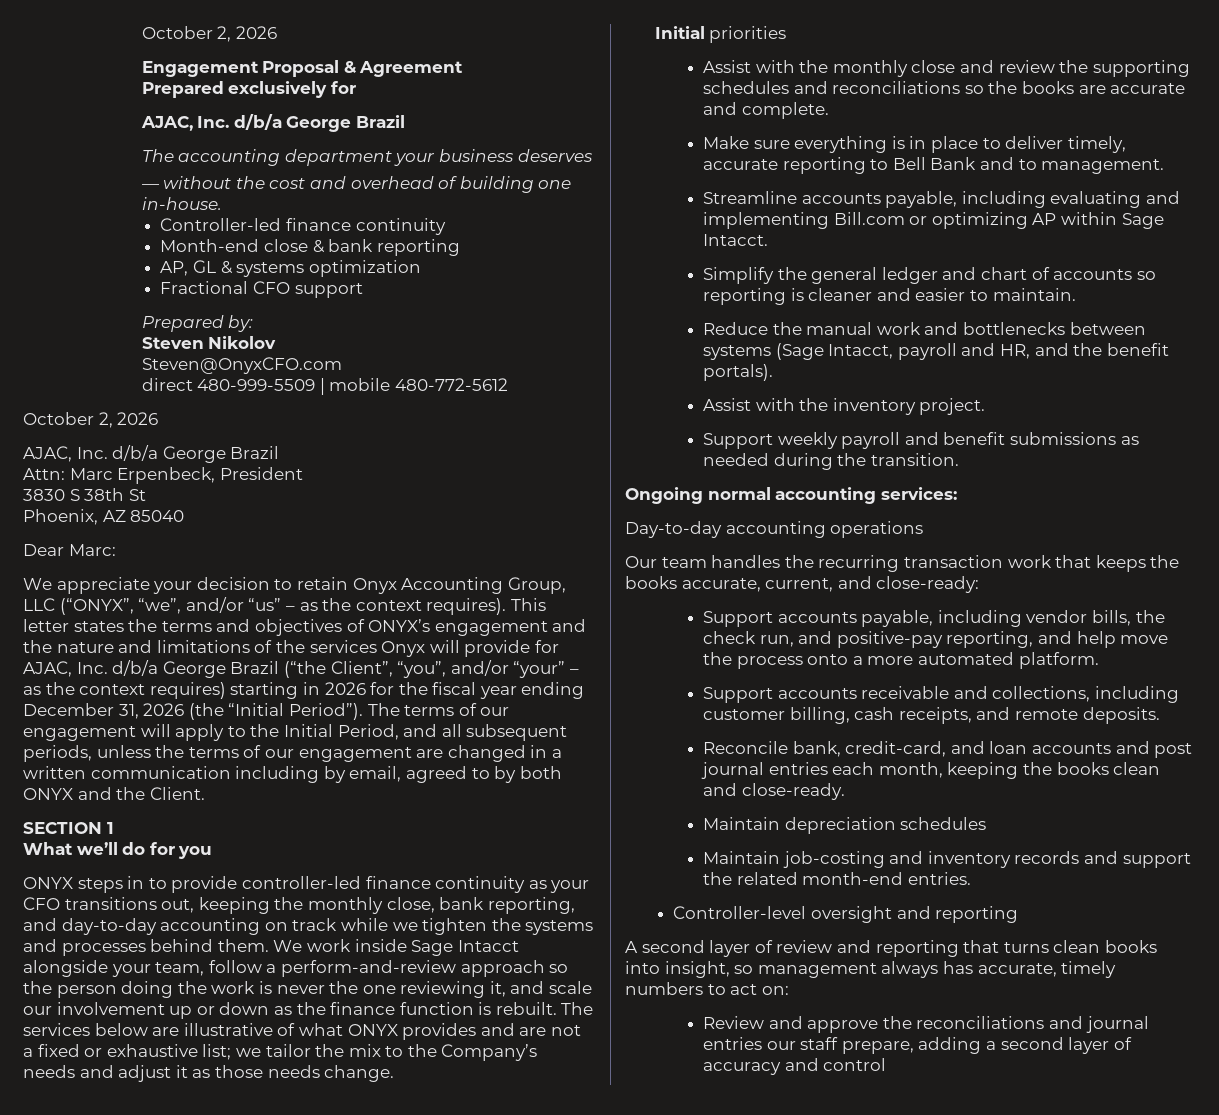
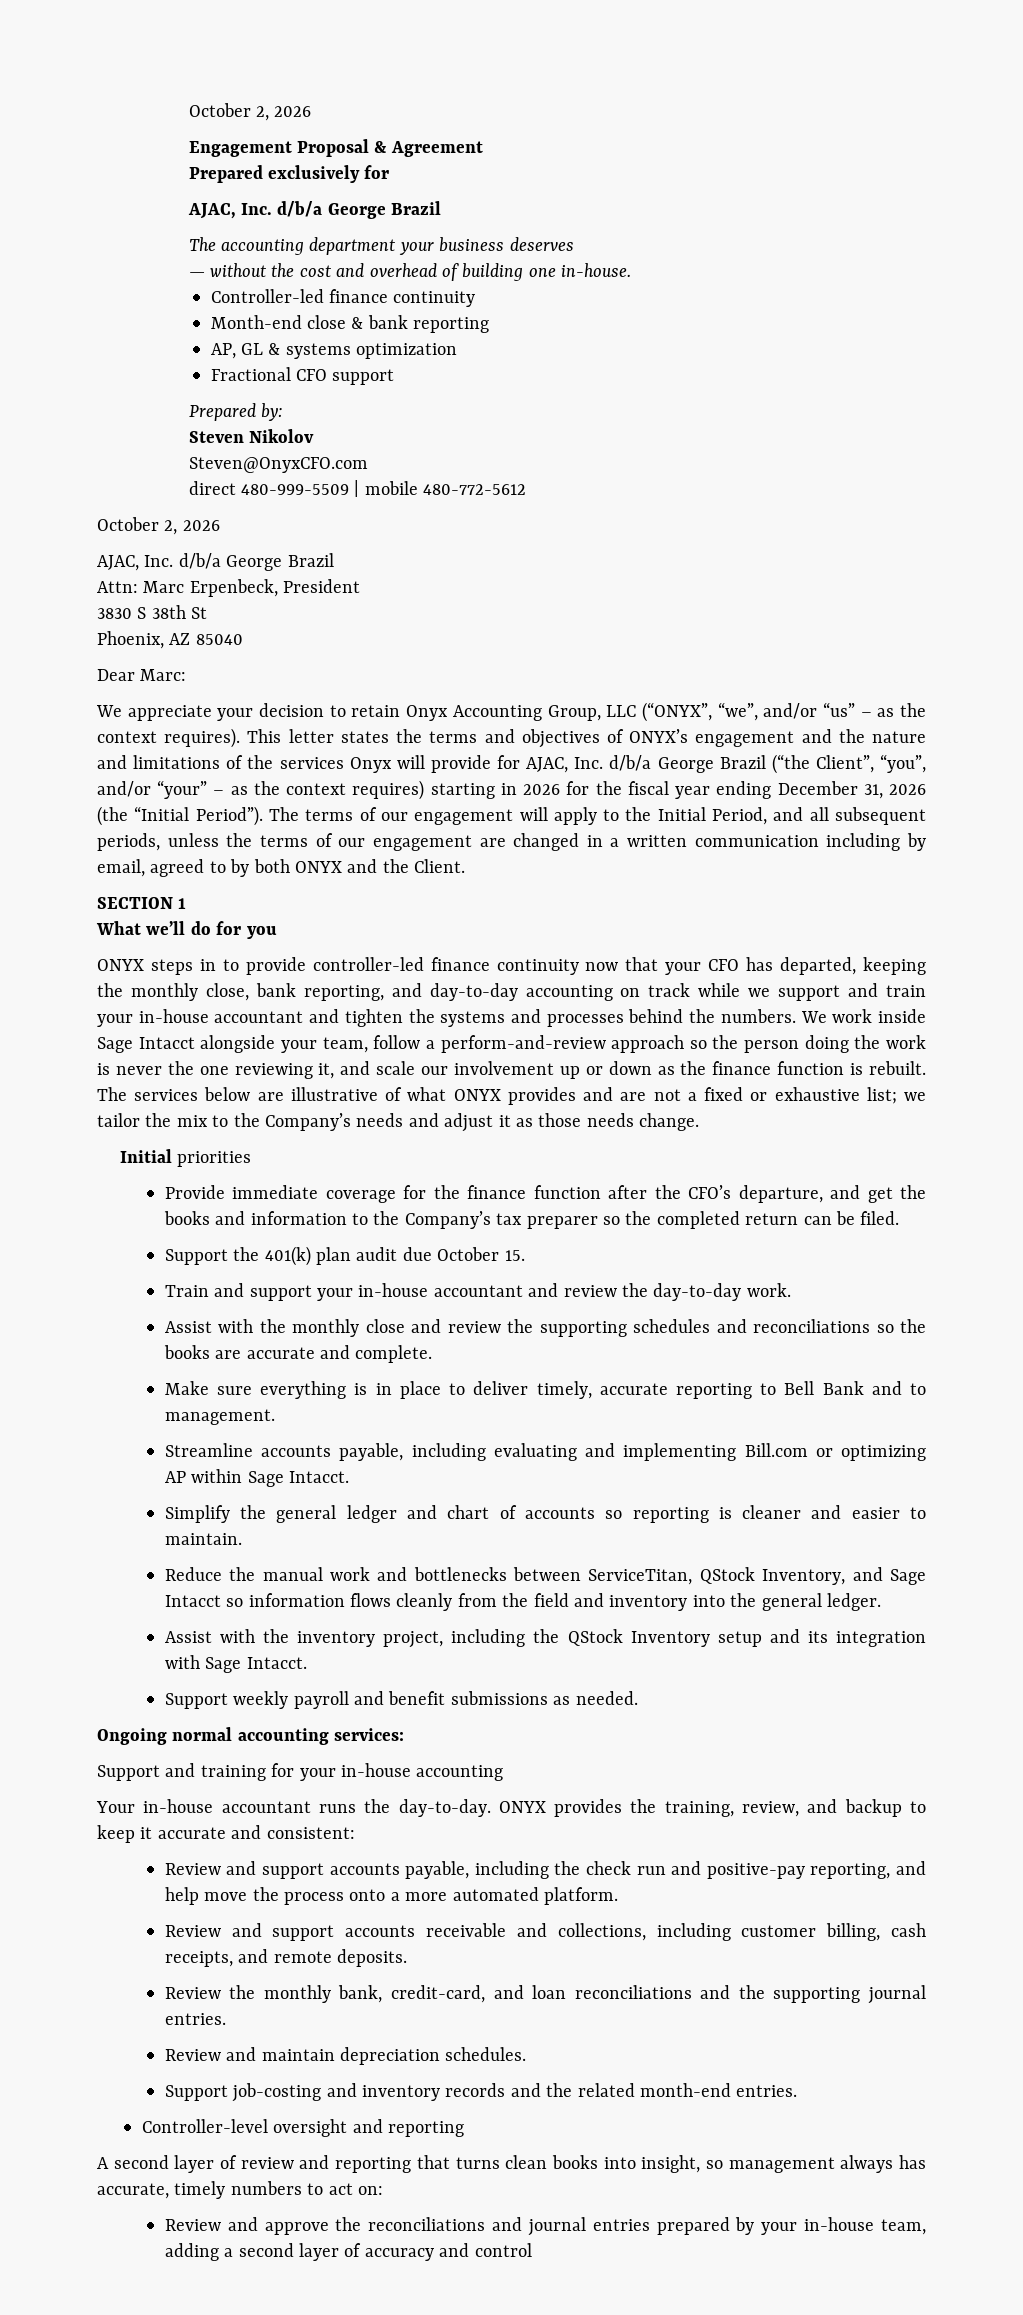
- ONYX steps in to provide controller-led finance continuity as your CFO transitions out, keeping the monthly close, bank reporting, and day-to-day accounting on track while we tighten the systems and processes behind them.
+ ONYX steps in to provide controller-led finance continuity now that your CFO has departed, keeping the monthly close, bank reporting, and day-to-day accounting on track while we support and train your in-house accountant and tighten the systems and processes behind the numbers.
+ Provide immediate coverage for the finance function after the CFO’s departure, and get the books and information to the Company’s tax preparer so the completed return can be filed.
+ Support the 401(k) plan audit due October 15.
+ Train and support your in-house accountant and review the day-to-day work.
- Reduce the manual work and bottlenecks between systems (Sage Intacct, payroll and HR, and the benefit portals).
- Assist with the inventory project.
+ Reduce the manual work and bottlenecks between ServiceTitan, QStock Inventory, and Sage Intacct so information flows cleanly from the field and inventory into the general ledger.
+ Assist with the inventory project, including the QStock Inventory setup and its integration with Sage Intacct.
- Support weekly payroll and benefit submissions as needed during the transition.
+ Support weekly payroll and benefit submissions as needed.
- Day-to-day accounting operations
- Our team handles the recurring transaction work that keeps the books accurate, current, and close-ready:
- Support accounts payable, including vendor bills, the check run, and positive-pay reporting, and help move the process onto a more automated platform.
+ Support and training for your in-house accounting
+ Your in-house accountant runs the day-to-day. ONYX provides the training, review, and backup to keep it accurate and consistent:
+ Review and support accounts payable, including the check run and positive-pay reporting, and help move the process onto a more automated platform.
- Support accounts receivable and collections, including customer billing, cash receipts, and remote deposits.
+ Review and support accounts receivable and collections, including customer billing, cash receipts, and remote deposits.
- Reconcile bank, credit-card, and loan accounts and post journal entries each month, keeping the books clean and close-ready.
- Maintain depreciation schedules
- Maintain job-costing and inventory records and support the related month-end entries.
+ Review the monthly bank, credit-card, and loan reconciliations and the supporting journal entries.
+ Review and maintain depreciation schedules.
+ Support job-costing and inventory records and the related month-end entries.
- Review and approve the reconciliations and journal entries our staff prepare, adding a second layer of accuracy and control
+ Review and approve the reconciliations and journal entries prepared by your in-house team, adding a second layer of accuracy and control

